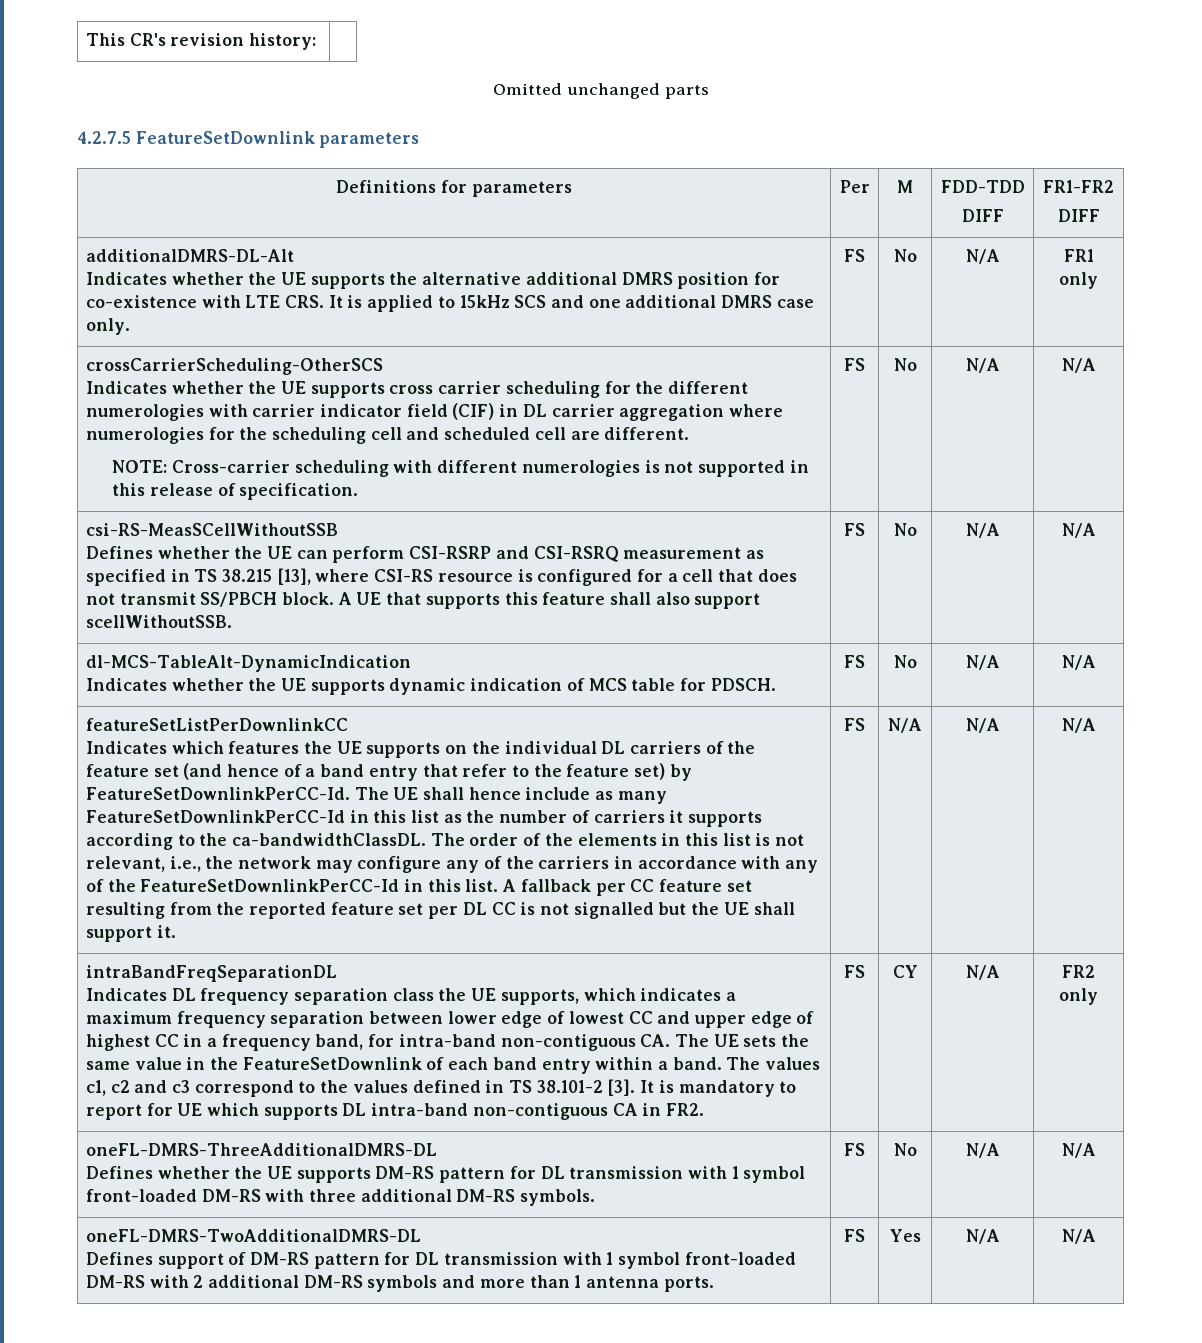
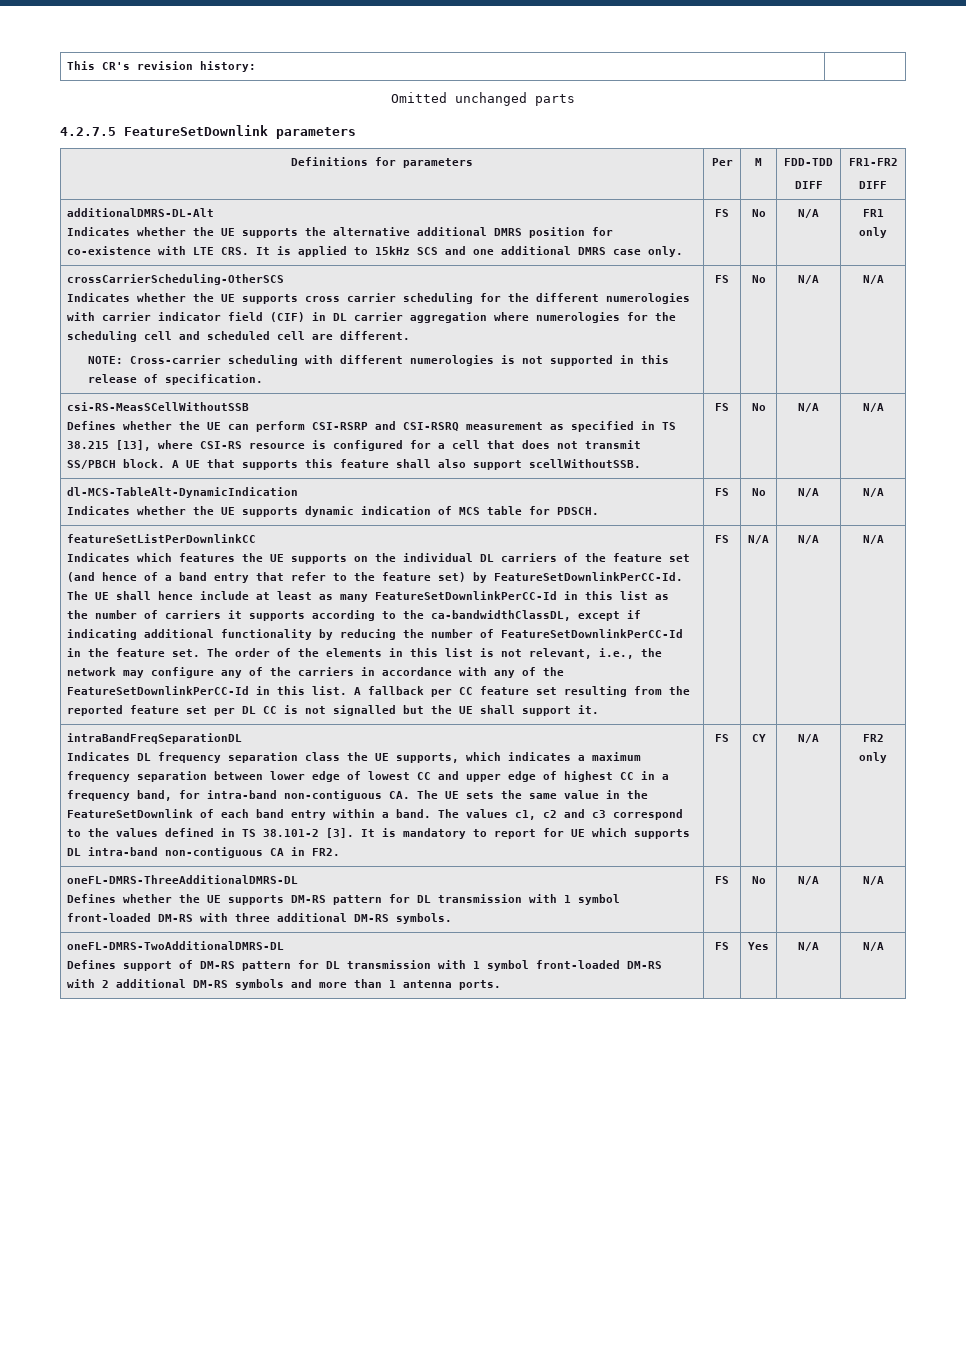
- The UE shall hence include as many FeatureSetDownlinkPerCC-Id in this list as the number of carriers it supports according to the ca-bandwidthClassDL.
+ The UE shall hence include at least as many FeatureSetDownlinkPerCC-Id in this list as the number of carriers it supports according to the ca-bandwidthClassDL, except if indicating additional functionality by reducing the number of FeatureSetDownlinkPerCC-Id in the feature set.

